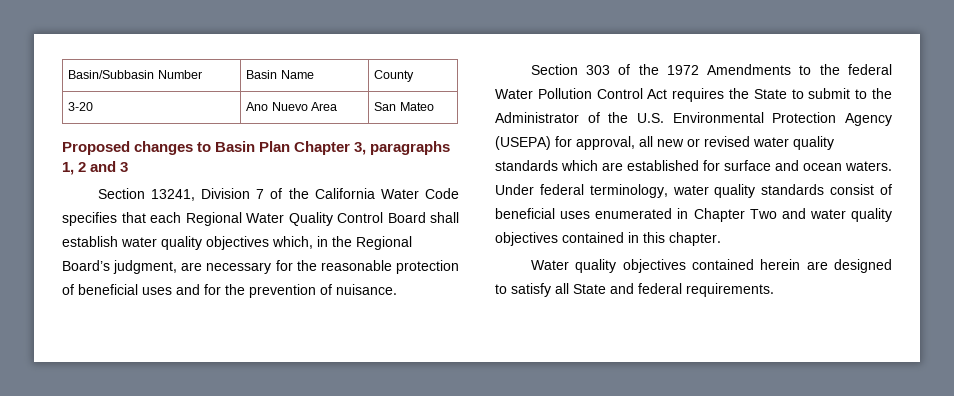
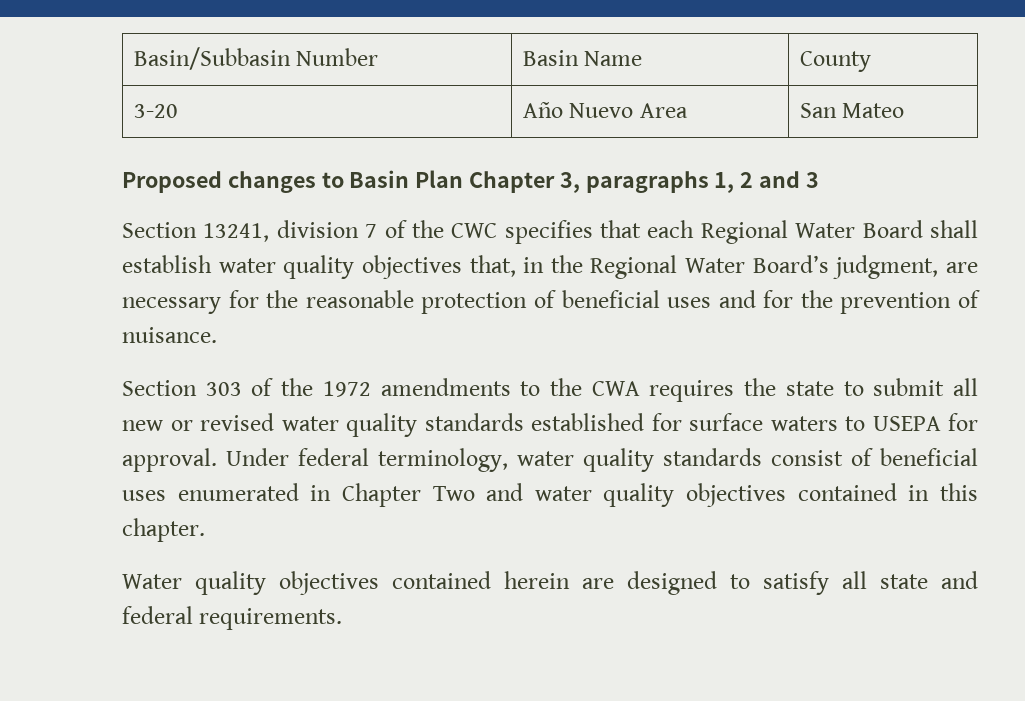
- 3-20 | Ano Nuevo Area | San Mateo
+ 3-20 | Año Nuevo Area | San Mateo
- Section 13241, Division 7 of the California Water Code specifies that each Regional Water Quality Control Board shall establish water quality objectives which, in the Regional Board’s judgment, are necessary for the reasonable protection of beneficial uses and for the prevention of nuisance.
+ Section 13241, division 7 of the CWC specifies that each Regional Water Board shall establish water quality objectives that, in the Regional Water Board’s judgment, are necessary for the reasonable protection of beneficial uses and for the prevention of nuisance.
- Section 303 of the 1972 Amendments to the federal Water Pollution Control Act requires the State to submit to the Administrator of the U.S. Environmental Protection Agency (USEPA) for approval, all new or revised water quality standards which are established for surface and ocean waters.
+ Section 303 of the 1972 amendments to the CWA requires the state to submit all new or revised water quality standards established for surface waters to USEPA for approval.
- Water quality objectives contained herein are designed to satisfy all State and federal requirements.
+ Water quality objectives contained herein are designed to satisfy all state and federal requirements.

